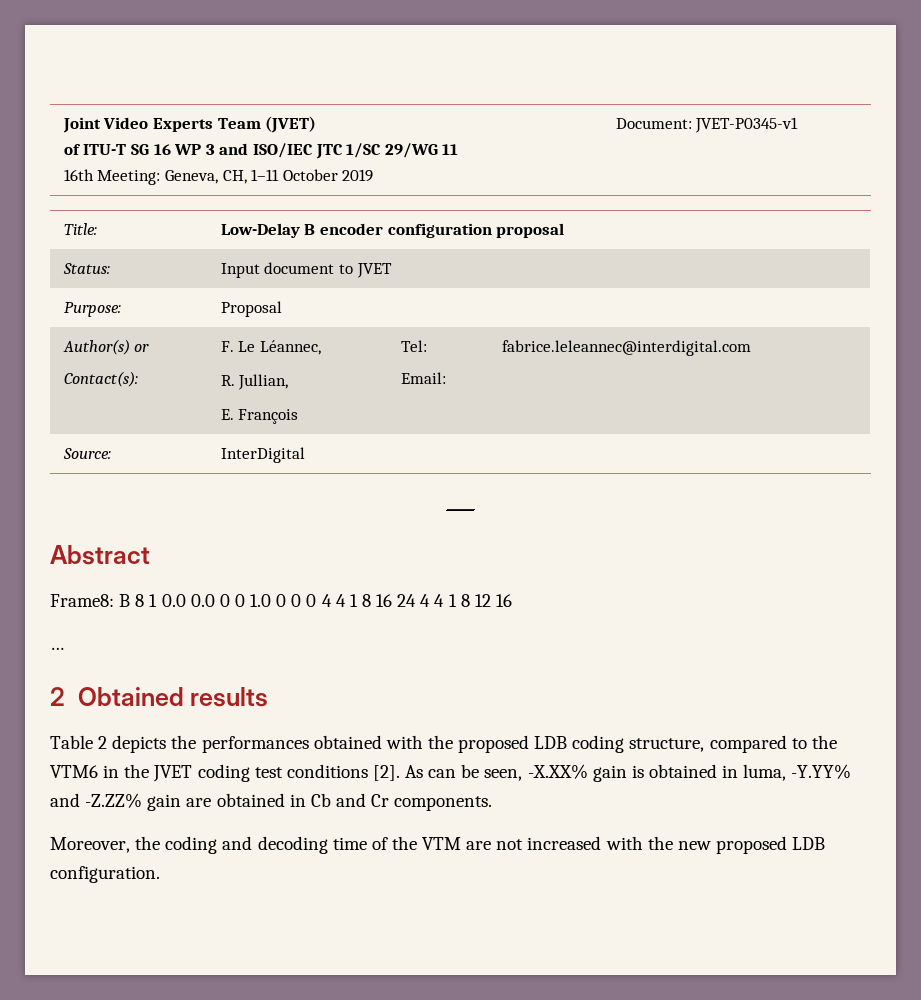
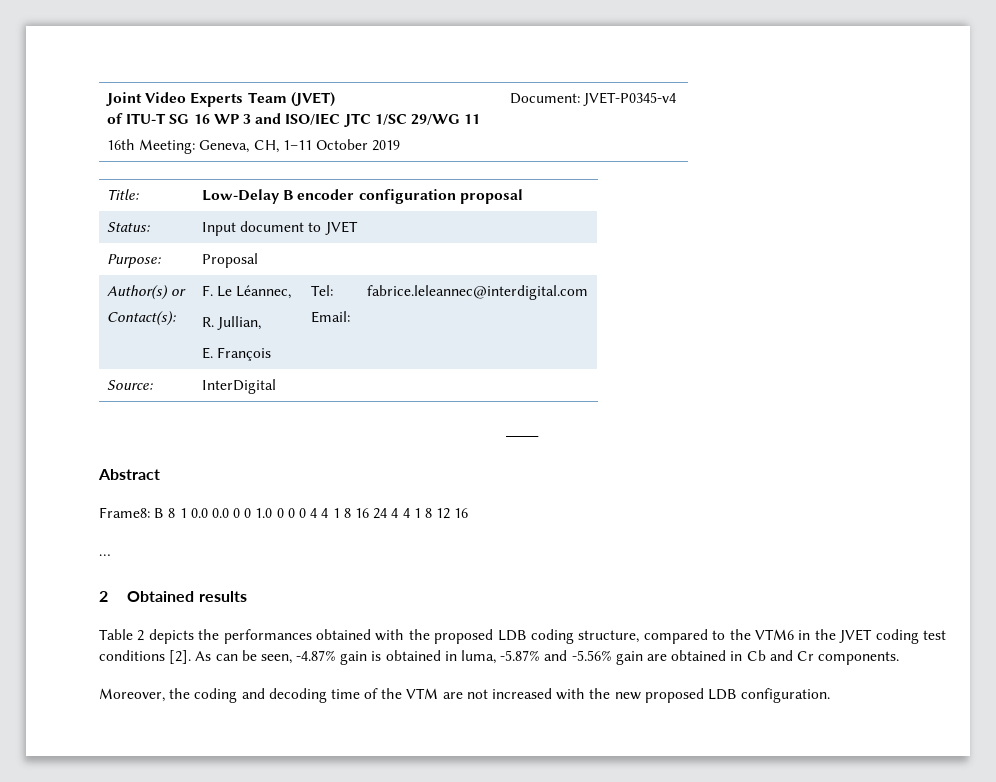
  Joint Video Experts Team (JVET)
  of ITU-T SG 16 WP 3 and ISO/IEC JTC 1/SC 29/WG 11
- 16th Meeting: Geneva, CH, 1–11 October 2019 | Document: JVET-P0345-v1
+ 16th Meeting: Geneva, CH, 1–11 October 2019 | Document: JVET-P0345-v4
- As can be seen, -X.XX% gain is obtained in luma, -Y.YY% and -Z.ZZ% gain are obtained in Cb and Cr components.
+ As can be seen, -4.87% gain is obtained in luma, -5.87% and -5.56% gain are obtained in Cb and Cr components.

